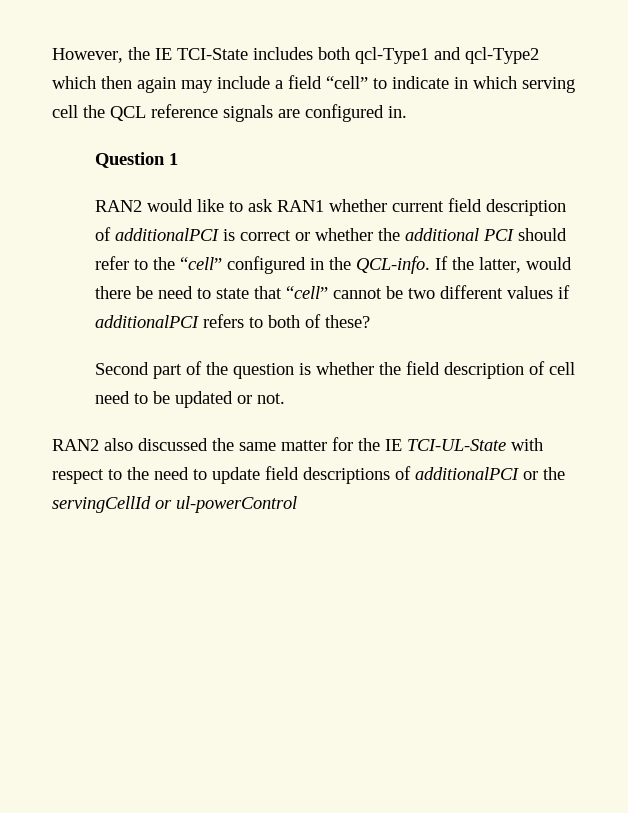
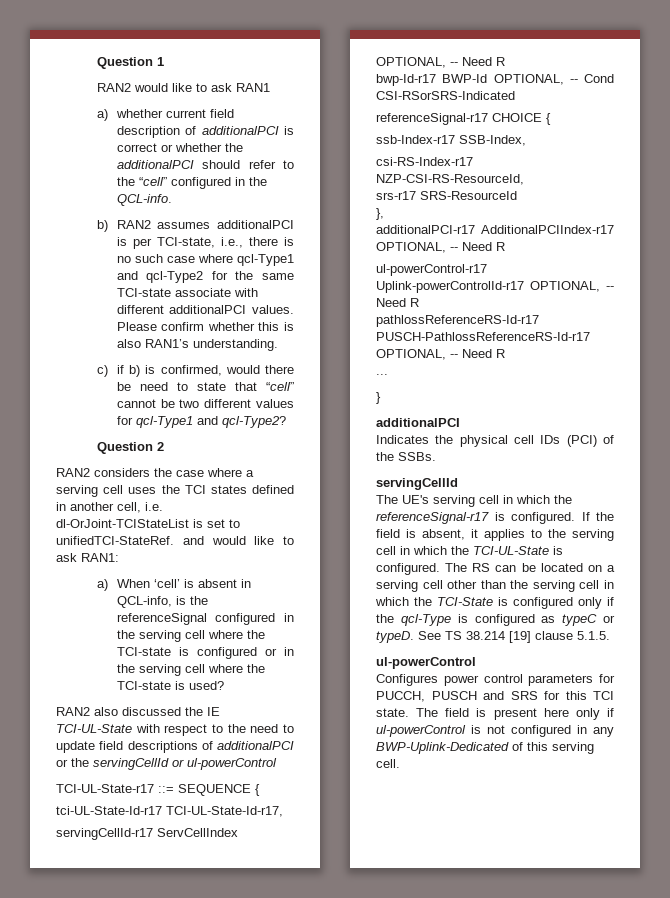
- However, the IE TCI-State includes both qcl-Type1 and qcl-Type2 which then again may include a field “cell” to indicate in which serving cell the QCL reference signals are configured in.
- RAN2 would like to ask RAN1 whether current field description of additionalPCI is correct or whether the additional PCI should refer to the “cell” configured in the QCL-info. If the latter, would there be need to state that “cell” cannot be two different values if additionalPCI refers to both of these?
- Second part of the question is whether the field description of cell need to be updated or not.
+ RAN2 would like to ask RAN1
+ a) whether current field description of additionalPCI is correct or whether the additionalPCI should refer to the “cell” configured in the QCL-info.
+ b) RAN2 assumes additionalPCI is per TCI-state, i.e., there is no such case where qcl-Type1 and qcl-Type2 for the same TCI-state associate with different additionalPCI values. Please confirm whether this is also RAN1’s understanding.
+ c) if b) is confirmed, would there be need to state that “cell” cannot be two different values for qcl-Type1 and qcl-Type2?
+ Question 2
+ RAN2 considers the case where a serving cell uses the TCI states defined in another cell, i.e. dl-OrJoint-TCIStateList is set to unifiedTCI-StateRef. and would like to ask RAN1:
+ a) When ‘cell’ is absent in QCL-info, is the referenceSignal configured in the serving cell where the TCI-state is configured or in the serving cell where the TCI-state is used?
- RAN2 also discussed the same matter for the IE TCI-UL-State with respect to the need to update field descriptions of additionalPCI or the servingCellId or ul-powerControl
+ RAN2 also discussed the IE TCI-UL-State with respect to the need to update field descriptions of additionalPCI or the servingCellId or ul-powerControl
+ TCI-UL-State-r17 ::= SEQUENCE {
+ tci-UL-State-Id-r17 TCI-UL-State-Id-r17,
+ servingCellId-r17 ServCellIndex OPTIONAL, -- Need R
+ bwp-Id-r17 BWP-Id OPTIONAL, -- Cond CSI-RSorSRS-Indicated
+ referenceSignal-r17 CHOICE {
+ ssb-Index-r17 SSB-Index,
+ csi-RS-Index-r17 NZP-CSI-RS-ResourceId,
+ srs-r17 SRS-ResourceId
+ },
+ additionalPCI-r17 AdditionalPCIIndex-r17 OPTIONAL, -- Need R
+ ul-powerControl-r17 Uplink-powerControlId-r17 OPTIONAL, -- Need R
+ pathlossReferenceRS-Id-r17 PUSCH-PathlossReferenceRS-Id-r17 OPTIONAL, -- Need R
+ ...
+ }
+ additionalPCI
+ Indicates the physical cell IDs (PCI) of the SSBs.
+ servingCellId
+ The UE's serving cell in which the referenceSignal-r17 is configured. If the field is absent, it applies to the serving cell in which the TCI-UL-State is configured. The RS can be located on a serving cell other than the serving cell in which the TCI-State is configured only if the qcl-Type is configured as typeC or typeD. See TS 38.214 [19] clause 5.1.5.
+ ul-powerControl
+ Configures power control parameters for PUCCH, PUSCH and SRS for this TCI state. The field is present here only if ul-powerControl is not configured in any BWP-Uplink-Dedicated of this serving cell.

